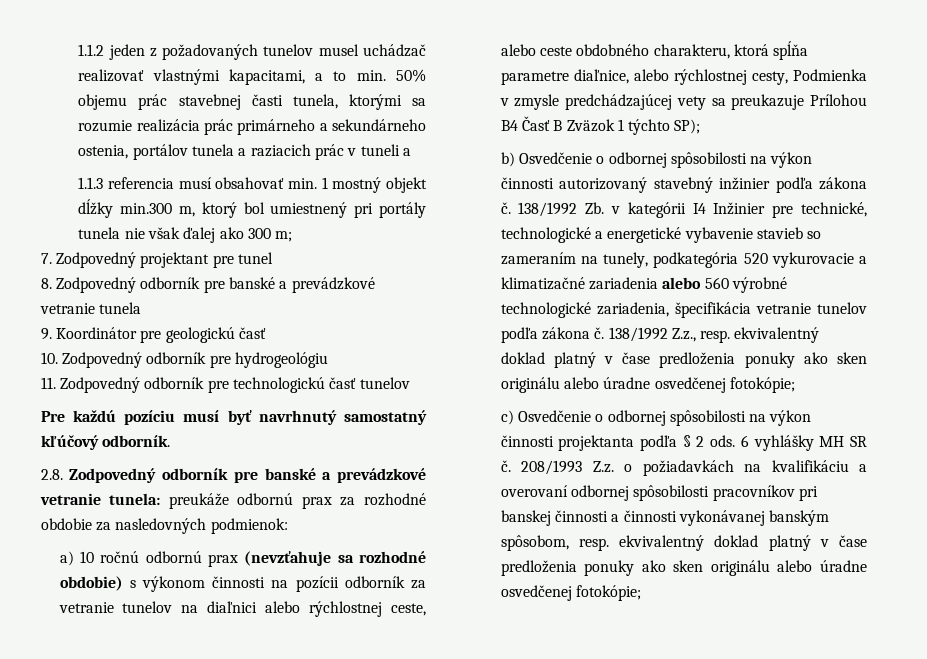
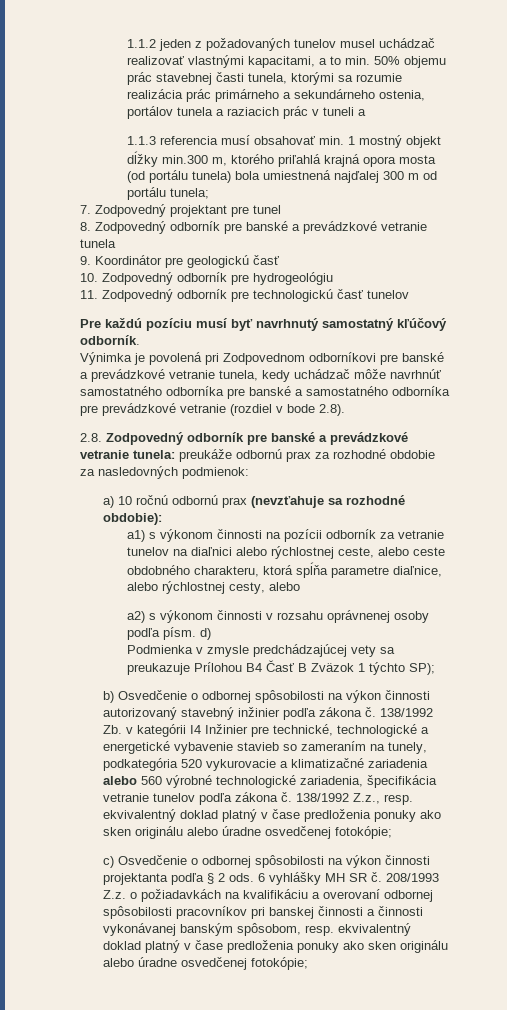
- 1.1.3 referencia musí obsahovať min. 1 mostný objekt dĺžky min.300 m, ktorý bol umiestnený pri portály tunela nie však ďalej ako 300 m;
+ 1.1.3 referencia musí obsahovať min. 1 mostný objekt dĺžky min.300 m, ktorého priľahlá krajná opora mosta (od portálu tunela) bola umiestnená najďalej 300 m od portálu tunela;
+ Výnimka je povolená pri Zodpovednom odborníkovi pre banské a prevádzkové vetranie tunela, kedy uchádzač môže navrhnúť samostatného odborníka pre banské a samostatného odborníka pre prevádzkové vetranie (rozdiel v bode 2.8).
- a) 10 ročnú odbornú prax (nevzťahuje sa rozhodné obdobie) s výkonom činnosti na pozícii odborník za vetranie tunelov na diaľnici alebo rýchlostnej ceste, alebo ceste obdobného charakteru, ktorá spĺňa parametre diaľnice, alebo rýchlostnej cesty, Podmienka v zmysle predchádzajúcej vety sa preukazuje Prílohou B4 Časť B Zväzok 1 týchto SP);
+ a) 10 ročnú odbornú prax (nevzťahuje sa rozhodné obdobie):
+ a1) s výkonom činnosti na pozícii odborník za vetranie tunelov na diaľnici alebo rýchlostnej ceste, alebo ceste obdobného charakteru, ktorá spĺňa parametre diaľnice, alebo rýchlostnej cesty, alebo
+ a2) s výkonom činnosti v rozsahu oprávnenej osoby podľa písm. d)
+ Podmienka v zmysle predchádzajúcej vety sa preukazuje Prílohou B4 Časť B Zväzok 1 týchto SP);

